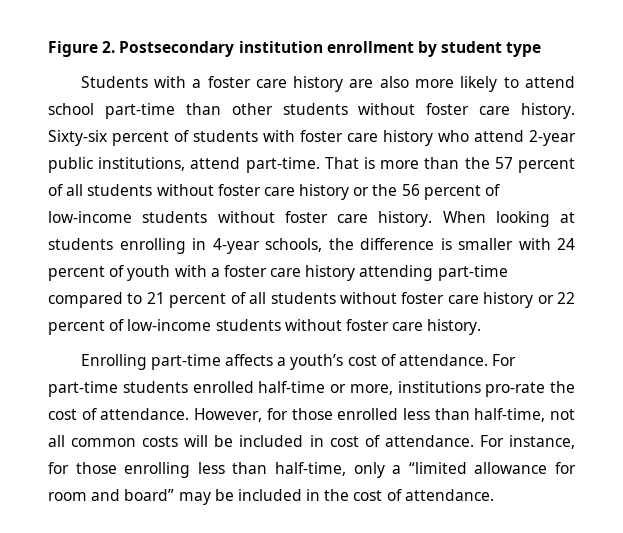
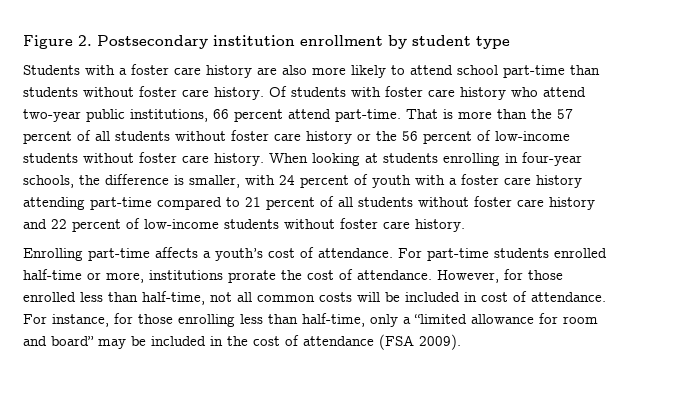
- Students with a foster care history are also more likely to attend school part-time than other students without foster care history. Sixty-six percent of students with foster care history who attend 2-year public institutions, attend part-time.
+ Students with a foster care history are also more likely to attend school part-time than students without foster care history. Of students with foster care history who attend two-year public institutions, 66 percent attend part-time.
- When looking at students enrolling in 4-year schools, the difference is smaller with 24 percent of youth with a foster care history attending part-time compared to 21 percent of all students without foster care history or 22 percent of low-income students without foster care history.
+ When looking at students enrolling in four-year schools, the difference is smaller, with 24 percent of youth with a foster care history attending part-time compared to 21 percent of all students without foster care history and 22 percent of low-income students without foster care history.
- For part-time students enrolled half-time or more, institutions pro-rate the cost of attendance.
+ For part-time students enrolled half-time or more, institutions prorate the cost of attendance.
- For instance, for those enrolling less than half-time, only a “limited allowance for room and board” may be included in the cost of attendance.
+ For instance, for those enrolling less than half-time, only a “limited allowance for room and board” may be included in the cost of attendance (FSA 2009).

